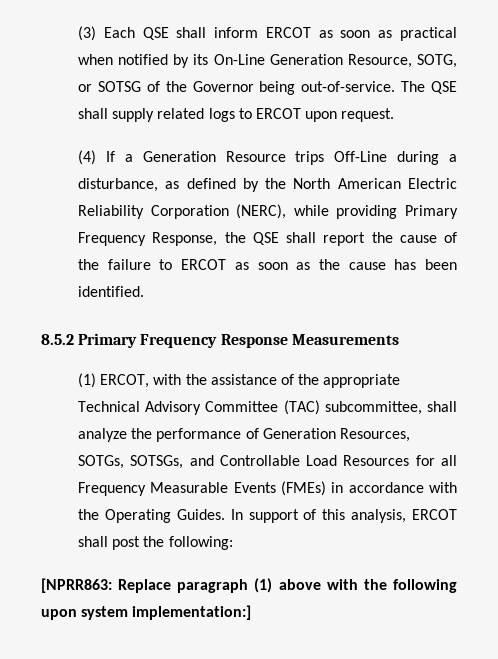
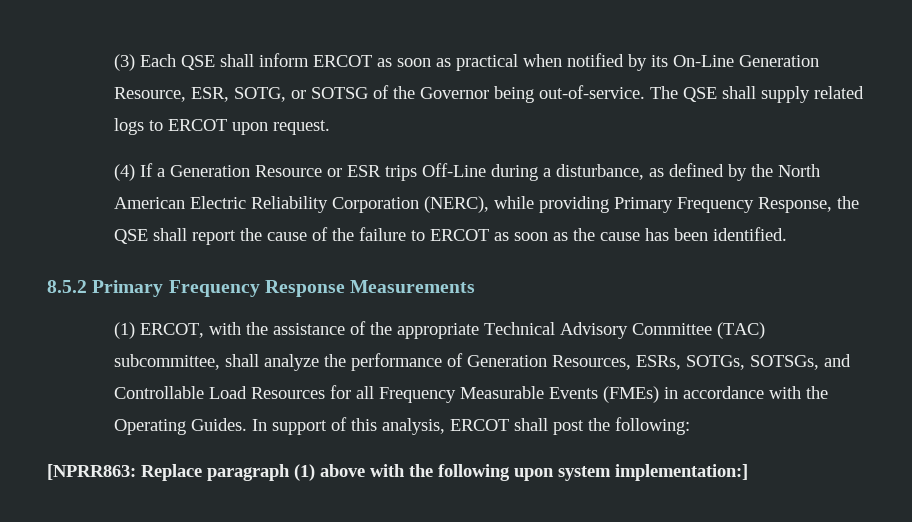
- (3) Each QSE shall inform ERCOT as soon as practical when notified by its On-Line Generation Resource, SOTG, or SOTSG of the Governor being out-of-service.
+ (3) Each QSE shall inform ERCOT as soon as practical when notified by its On-Line Generation Resource, ESR, SOTG, or SOTSG of the Governor being out-of-service.
- (4) If a Generation Resource trips Off-Line during a disturbance, as defined by the North American Electric Reliability Corporation (NERC), while providing Primary Frequency Response, the QSE shall report the cause of the failure to ERCOT as soon as the cause has been identified.
+ (4) If a Generation Resource or ESR trips Off-Line during a disturbance, as defined by the North American Electric Reliability Corporation (NERC), while providing Primary Frequency Response, the QSE shall report the cause of the failure to ERCOT as soon as the cause has been identified.
- (1) ERCOT, with the assistance of the appropriate Technical Advisory Committee (TAC) subcommittee, shall analyze the performance of Generation Resources, SOTGs, SOTSGs, and Controllable Load Resources for all Frequency Measurable Events (FMEs) in accordance with the Operating Guides.
+ (1) ERCOT, with the assistance of the appropriate Technical Advisory Committee (TAC) subcommittee, shall analyze the performance of Generation Resources, ESRs, SOTGs, SOTSGs, and Controllable Load Resources for all Frequency Measurable Events (FMEs) in accordance with the Operating Guides.

